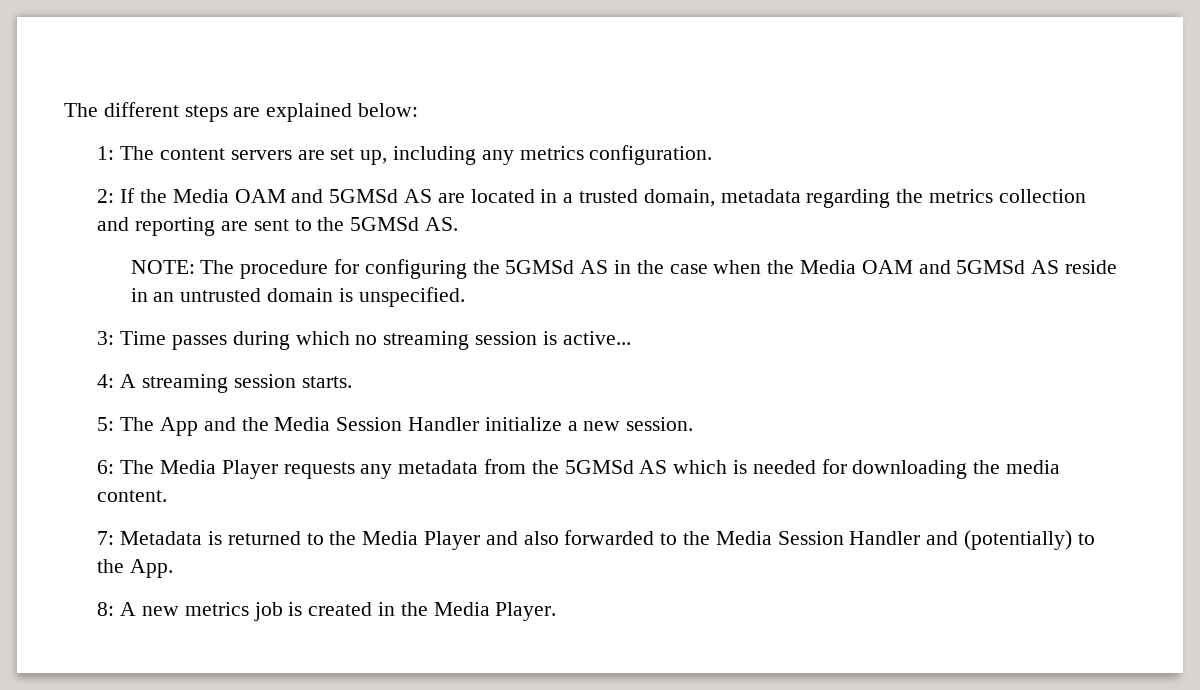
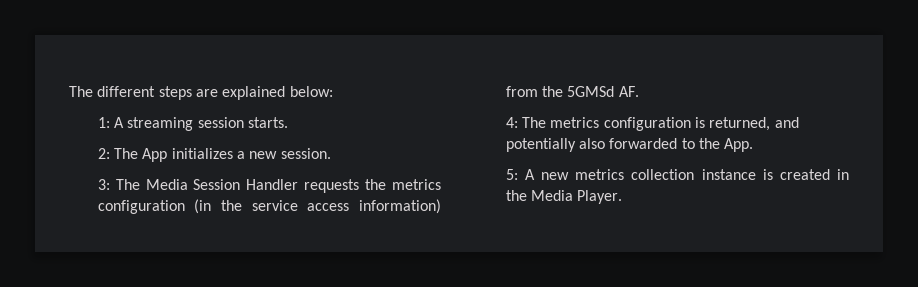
- 1: The content servers are set up, including any metrics configuration.
- 2: If the Media OAM and 5GMSd AS are located in a trusted domain, metadata regarding the metrics collection and reporting are sent to the 5GMSd AS.
- NOTE: The procedure for configuring the 5GMSd AS in the case when the Media OAM and 5GMSd AS reside in an untrusted domain is unspecified.
- 3: Time passes during which no streaming session is active...
- 4: A streaming session starts.
+ 1: A streaming session starts.
- 5: The App and the Media Session Handler initialize a new session.
+ 2: The App initializes a new session.
- 6: The Media Player requests any metadata from the 5GMSd AS which is needed for downloading the media content.
- 7: Metadata is returned to the Media Player and also forwarded to the Media Session Handler and (potentially) to the App.
+ 3: The Media Session Handler requests the metrics configuration (in the service access information) from the 5GMSd AF.
+ 4: The metrics configuration is returned, and potentially also forwarded to the App.
- 8: A new metrics job is created in the Media Player.
+ 5: A new metrics collection instance is created in the Media Player.

